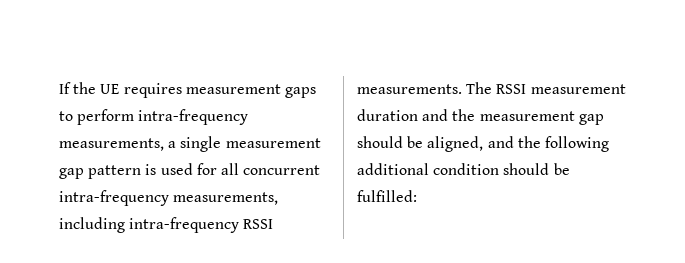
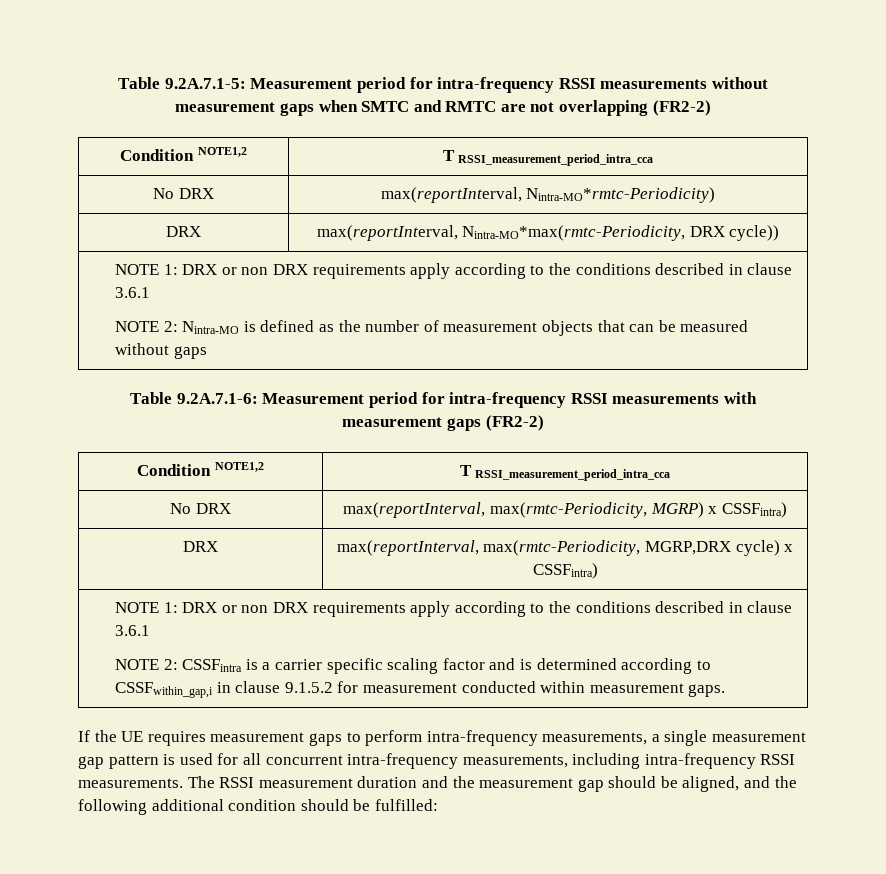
+ Table 9.2A.7.1-5: Measurement period for intra-frequency RSSI measurements without measurement gaps when SMTC and RMTC are not overlapping (FR2-2)
+ Condition NOTE1,2 | T RSSI_measurement_period_intra_cca
+ No DRX | max(reportInterval, Nintra-MO*rmtc-Periodicity)
+ DRX | max(reportInterval, Nintra-MO*max(rmtc-Periodicity, DRX cycle))
+ NOTE 1: DRX or non DRX requirements apply according to the conditions described in clause 3.6.1
+ NOTE 2: Nintra-MO is defined as the number of measurement objects that can be measured without gaps
+ Table 9.2A.7.1-6: Measurement period for intra-frequency RSSI measurements with measurement gaps (FR2-2)
+ Condition NOTE1,2 | T RSSI_measurement_period_intra_cca
+ No DRX | max(reportInterval, max(rmtc-Periodicity, MGRP) x CSSFintra)
+ DRX | max(reportInterval, max(rmtc-Periodicity, MGRP,DRX cycle) x CSSFintra)
+ NOTE 1: DRX or non DRX requirements apply according to the conditions described in clause 3.6.1
+ NOTE 2: CSSFintra is a carrier specific scaling factor and is determined according to CSSFwithin_gap,i in clause 9.1.5.2 for measurement conducted within measurement gaps.

